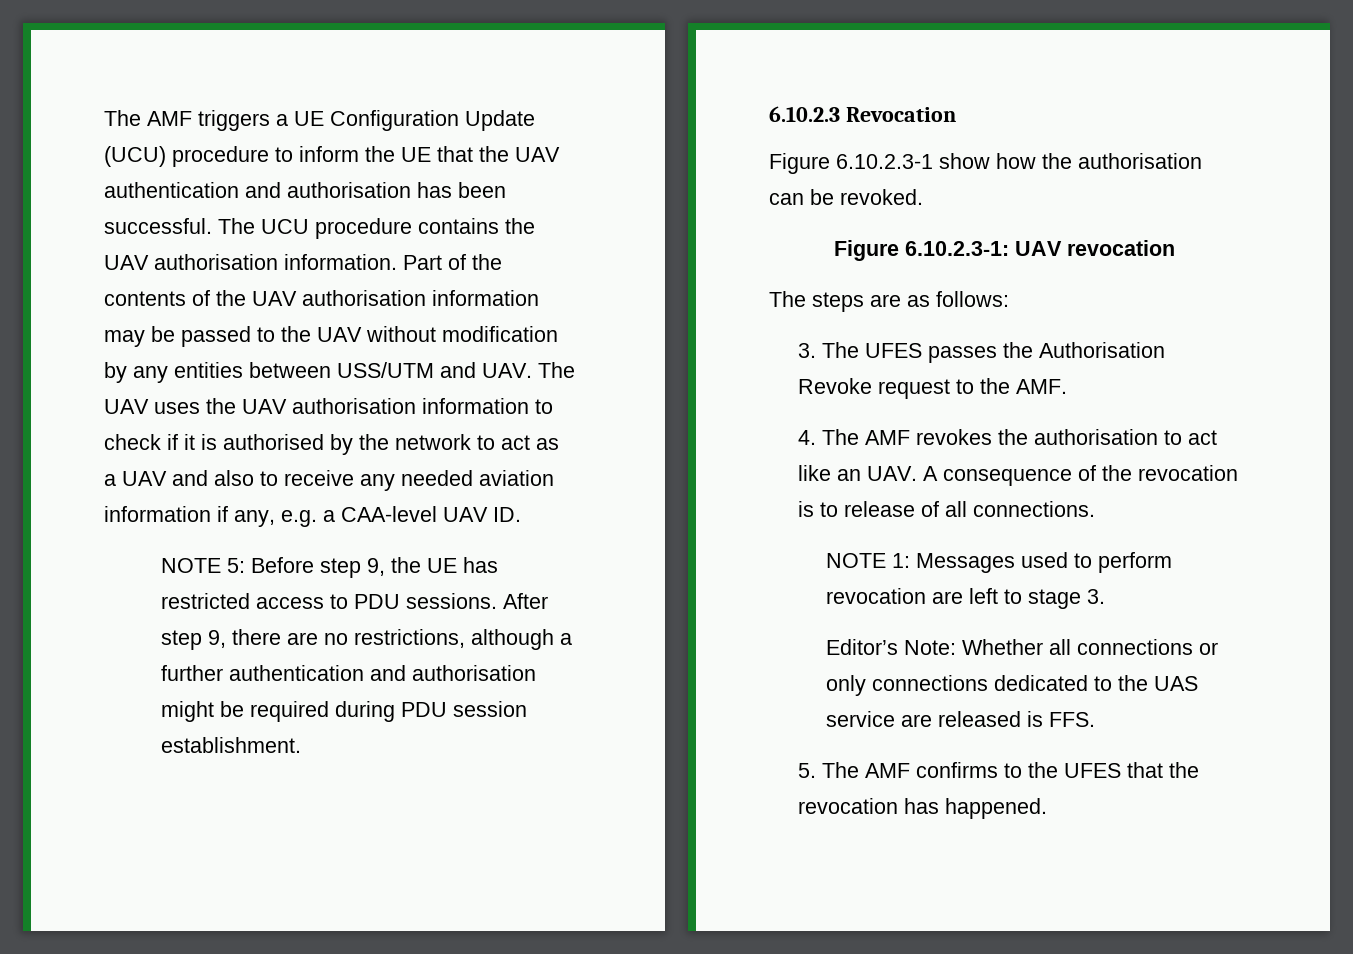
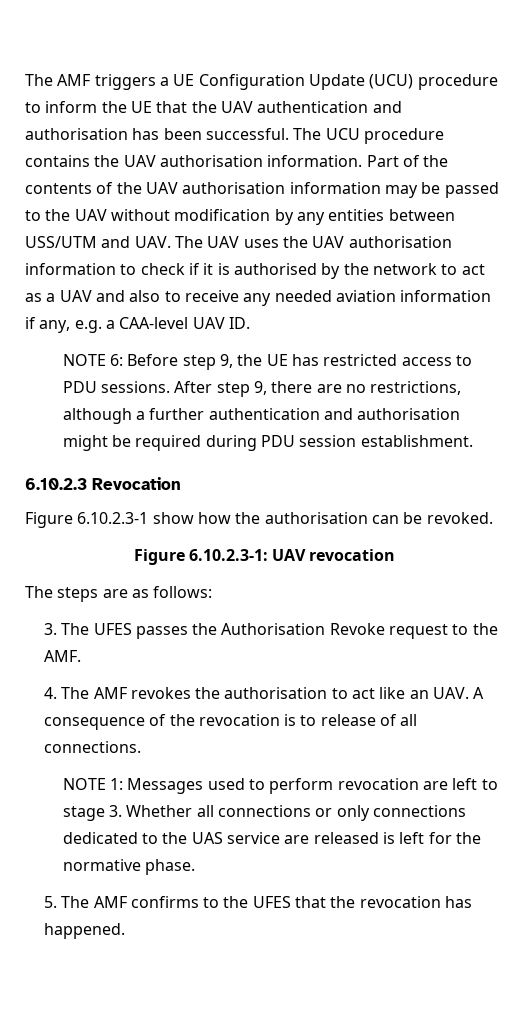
- NOTE 5: Before step 9, the UE has restricted access to PDU sessions.
+ NOTE 6: Before step 9, the UE has restricted access to PDU sessions.
- NOTE 1: Messages used to perform revocation are left to stage 3.
- Editor’s Note: Whether all connections or only connections dedicated to the UAS service are released is FFS.
+ NOTE 1: Messages used to perform revocation are left to stage 3. Whether all connections or only connections dedicated to the UAS service are released is left for the normative phase.

